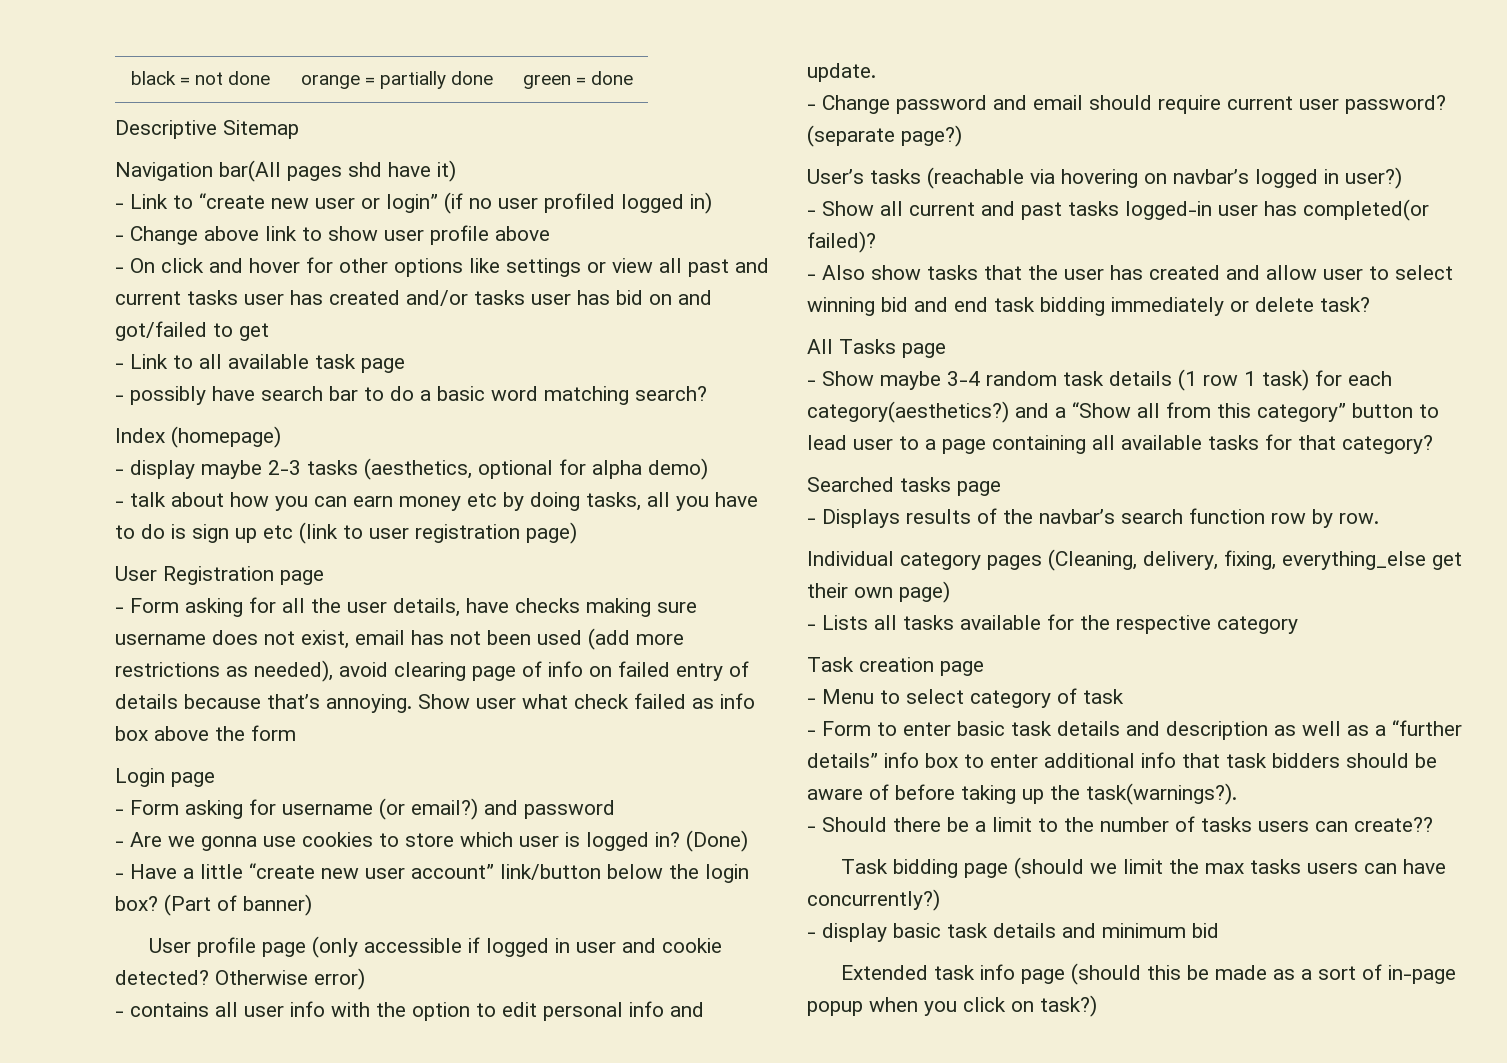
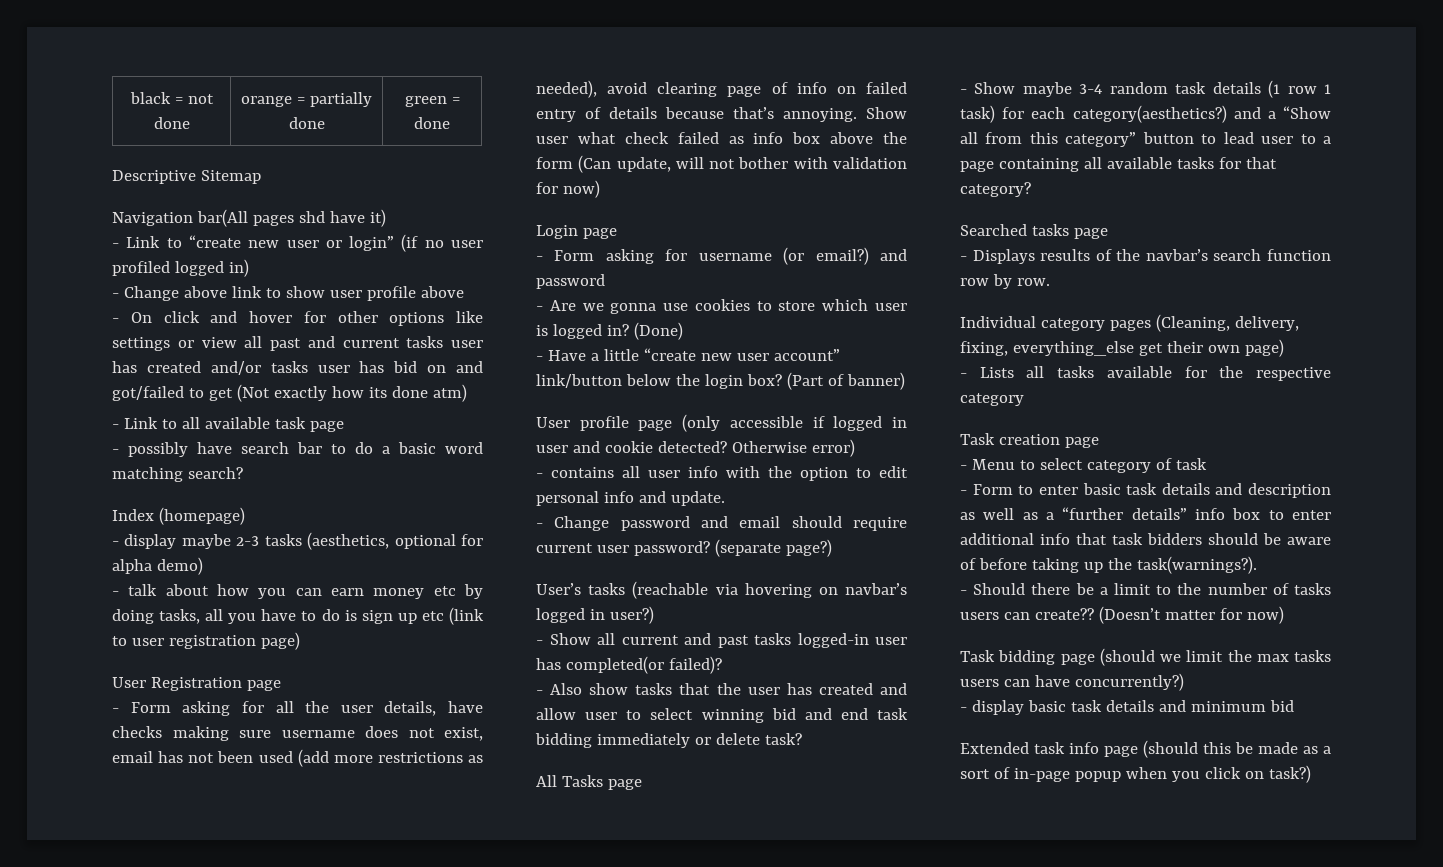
- - On click and hover for other options like settings or view all past and current tasks user has created and/or tasks user has bid on and got/failed to get
+ - On click and hover for other options like settings or view all past and current tasks user has created and/or tasks user has bid on and got/failed to get (Not exactly how its done atm)
- Show user what check failed as info box above the form
+ Show user what check failed as info box above the form (Can update, will not bother with validation for now)
+ (Doesn’t matter for now)

